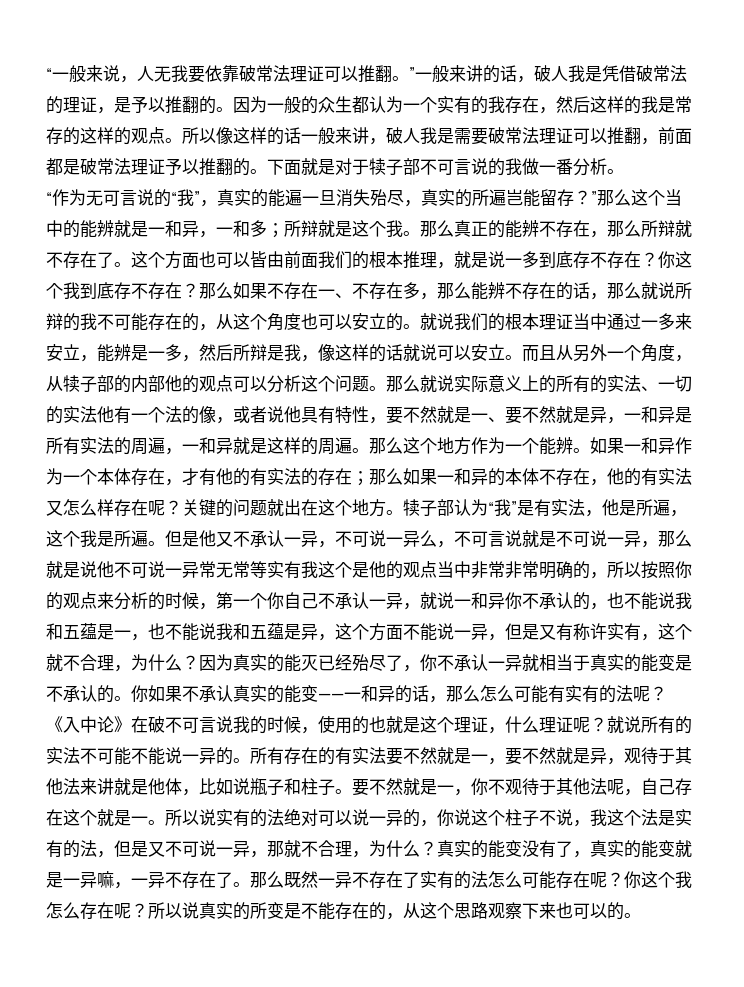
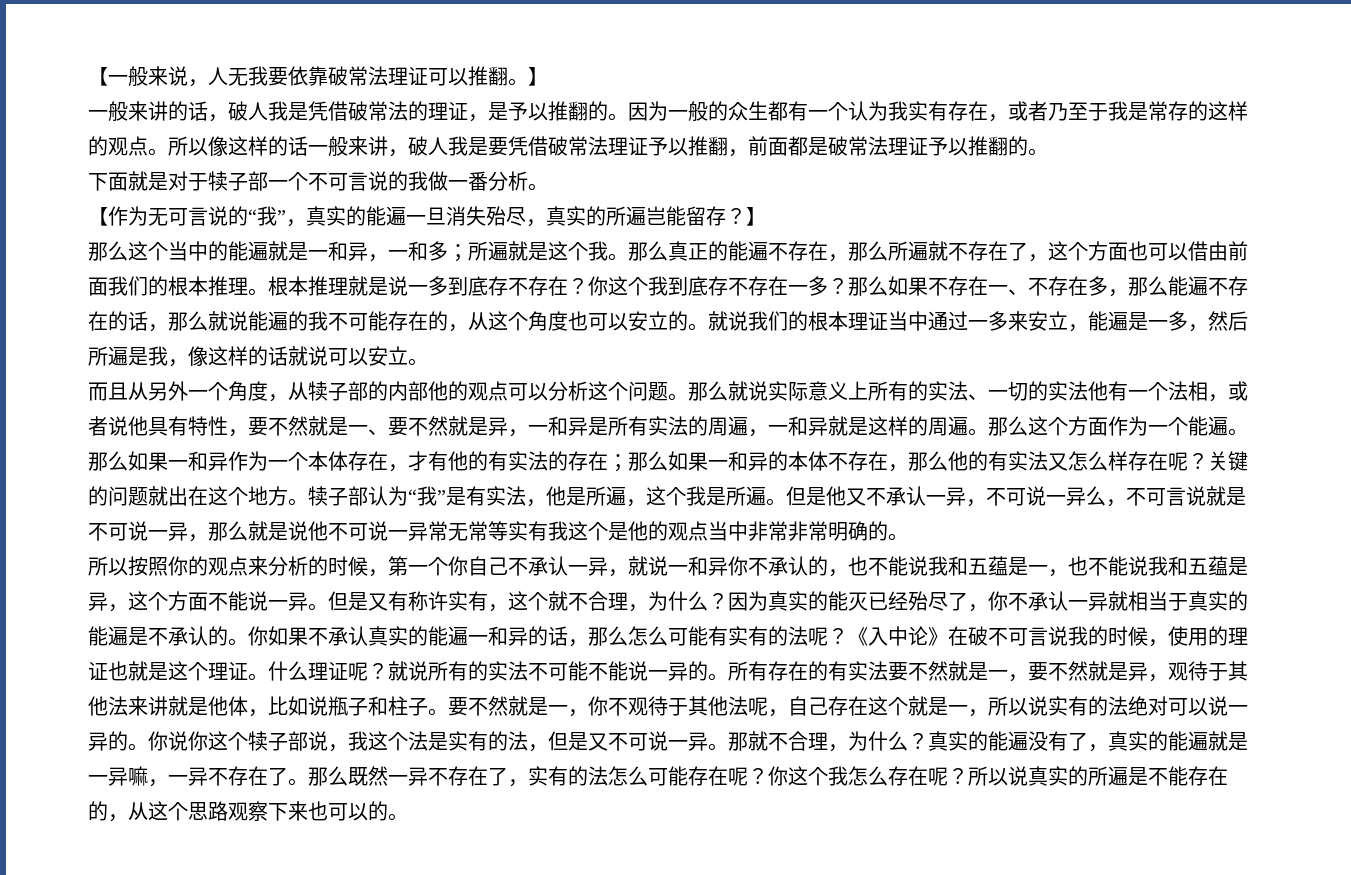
- “一般来说，人无我要依靠破常法理证可以推翻。”一般来讲的话，破人我是凭借破常法的理证，是予以推翻的。
+ 【一般来说，人无我要依靠破常法理证可以推翻。】
+ 一般来讲的话，破人我是凭借破常法的理证，是予以推翻的。
- 因为一般的众生都认为一个实有的我存在，然后这样的我是常存的这样的观点。
+ 因为一般的众生都有一个认为我实有存在，或者乃至于我是常存的这样的观点。
- 所以像这样的话一般来讲，破人我是需要破常法理证可以推翻，前面都是破常法理证予以推翻的。下面就是对于犊子部不可言说的我做一番分析。
+ 所以像这样的话一般来讲，破人我是要凭借破常法理证予以推翻，前面都是破常法理证予以推翻的。
+ 下面就是对于犊子部一个不可言说的我做一番分析。
- “作为无可言说的“我”，真实的能遍一旦消失殆尽，真实的所遍岂能留存？”那么这个当中的能辨就是一和异，一和多；所辩就是这个我。
+ 【作为无可言说的“我”，真实的能遍一旦消失殆尽，真实的所遍岂能留存？】
+ 那么这个当中的能遍就是一和异，一和多；所遍就是这个我。
- 那么真正的能辨不存在，那么所辩就不存在了。这个方面也可以皆由前面我们的根本推理，就是说一多到底存不存在？
+ 那么真正的能遍不存在，那么所遍就不存在了，这个方面也可以借由前面我们的根本推理。根本推理就是说一多到底存不存在？
- 你这个我到底存不存在？
+ 你这个我到底存不存在一多？
- 那么如果不存在一、不存在多，那么能辨不存在的话，那么就说所辩的我不可能存在的，从这个角度也可以安立的。
+ 那么如果不存在一、不存在多，那么能遍不存在的话，那么就说能遍的我不可能存在的，从这个角度也可以安立的。
- 就说我们的根本理证当中通过一多来安立，能辨是一多，然后所辩是我，像这样的话就说可以安立。而且从另外一个角度，从犊子部的内部他的观点可以分析这个问题。
+ 就说我们的根本理证当中通过一多来安立，能遍是一多，然后所遍是我，像这样的话就说可以安立。
+ 而且从另外一个角度，从犊子部的内部他的观点可以分析这个问题。
- 那么就说实际意义上的所有的实法、一切的实法他有一个法的像，或者说他具有特性，要不然就是一、要不然就是异，一和异是所有实法的周遍，一和异就是这样的周遍。
+ 那么就说实际意义上所有的实法、一切的实法他有一个法相，或者说他具有特性，要不然就是一、要不然就是异，一和异是所有实法的周遍，一和异就是这样的周遍。
- 那么这个地方作为一个能辨。如果一和异作为一个本体存在，才有他的有实法的存在；那么如果一和异的本体不存在，他的有实法又怎么样存在呢？
+ 那么这个方面作为一个能遍。那么如果一和异作为一个本体存在，才有他的有实法的存在；那么如果一和异的本体不存在，那么他的有实法又怎么样存在呢？
- 但是他又不承认一异，不可说一异么，不可言说就是不可说一异，那么就是说他不可说一异常无常等实有我这个是他的观点当中非常非常明确的，所以按照你的观点来分析的时候，第一个你自己不承认一异，就说一和异你不承认的，也不能说我和五蕴是一，也不能说我和五蕴是异，这个方面不能说一异，但是又有称许实有，这个就不合理，为什么？
+ 但是他又不承认一异，不可说一异么，不可言说就是不可说一异，那么就是说他不可说一异常无常等实有我这个是他的观点当中非常非常明确的。
+ 所以按照你的观点来分析的时候，第一个你自己不承认一异，就说一和异你不承认的，也不能说我和五蕴是一，也不能说我和五蕴是异，这个方面不能说一异。但是又有称许实有，这个就不合理，为什么？
- 因为真实的能灭已经殆尽了，你不承认一异就相当于真实的能变是不承认的。
+ 因为真实的能灭已经殆尽了，你不承认一异就相当于真实的能遍是不承认的。
- 你如果不承认真实的能变——一和异的话，那么怎么可能有实有的法呢？
+ 你如果不承认真实的能遍一和异的话，那么怎么可能有实有的法呢？
- 《入中论》在破不可言说我的时候，使用的也就是这个理证，什么理证呢？
+ 《入中论》在破不可言说我的时候，使用的理证也就是这个理证。什么理证呢？
- 要不然就是一，你不观待于其他法呢，自己存在这个就是一。所以说实有的法绝对可以说一异的，你说这个柱子不说，我这个法是实有的法，但是又不可说一异，那就不合理，为什么？
+ 要不然就是一，你不观待于其他法呢，自己存在这个就是一，所以说实有的法绝对可以说一异的。你说你这个犊子部说，我这个法是实有的法，但是又不可说一异。那就不合理，为什么？
- 真实的能变没有了，真实的能变就是一异嘛，一异不存在了。
+ 真实的能遍没有了，真实的能遍就是一异嘛，一异不存在了。
- 那么既然一异不存在了实有的法怎么可能存在呢？
+ 那么既然一异不存在了，实有的法怎么可能存在呢？
- 所以说真实的所变是不能存在的，从这个思路观察下来也可以的。
+ 所以说真实的所遍是不能存在的，从这个思路观察下来也可以的。

